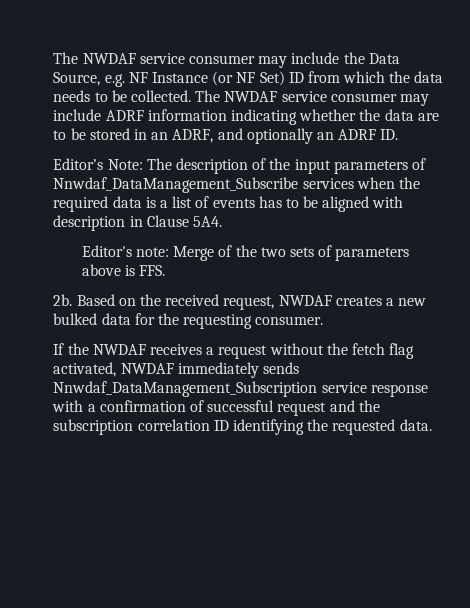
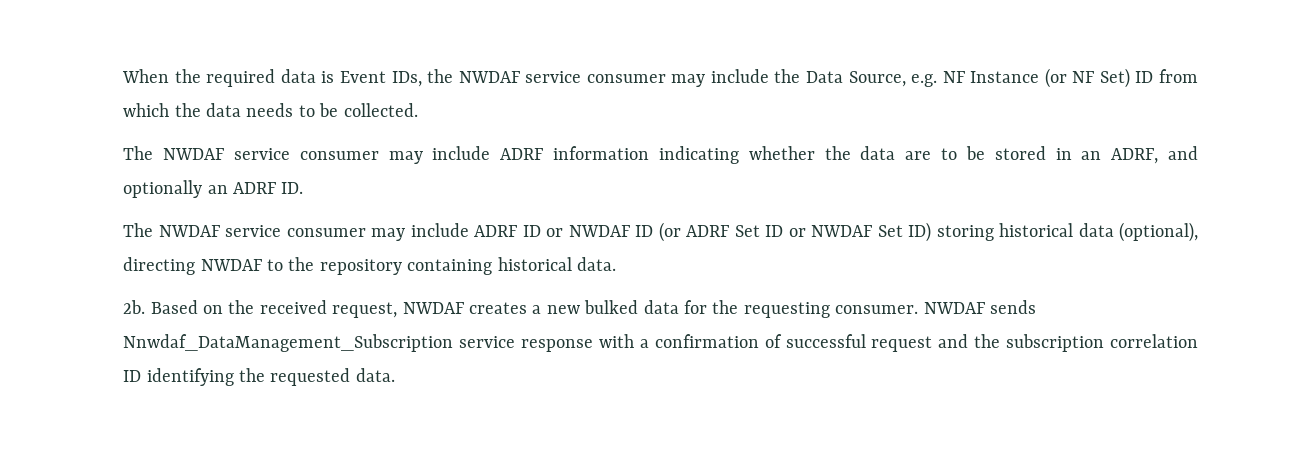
- The NWDAF service consumer may include the Data Source, e.g. NF Instance (or NF Set) ID from which the data needs to be collected. The NWDAF service consumer may include ADRF information indicating whether the data are to be stored in an ADRF, and optionally an ADRF ID.
+ When the required data is Event IDs, the NWDAF service consumer may include the Data Source, e.g. NF Instance (or NF Set) ID from which the data needs to be collected.
+ The NWDAF service consumer may include ADRF information indicating whether the data are to be stored in an ADRF, and optionally an ADRF ID.
- Editor’s Note: The description of the input parameters of Nnwdaf_DataManagement_Subscribe services when the required data is a list of events has to be aligned with description in Clause 5A4.
- Editor's note: Merge of the two sets of parameters above is FFS.
+ The NWDAF service consumer may include ADRF ID or NWDAF ID (or ADRF Set ID or NWDAF Set ID) storing historical data (optional), directing NWDAF to the repository containing historical data.
- Based on the received request, NWDAF creates a new bulked data for the requesting consumer.
- If the NWDAF receives a request without the fetch flag activated, NWDAF immediately sends Nnwdaf_DataManagement_Subscription service response with a confirmation of successful request and the subscription correlation ID identifying the requested data.
+ Based on the received request, NWDAF creates a new bulked data for the requesting consumer. NWDAF sends Nnwdaf_DataManagement_Subscription service response with a confirmation of successful request and the subscription correlation ID identifying the requested data.

